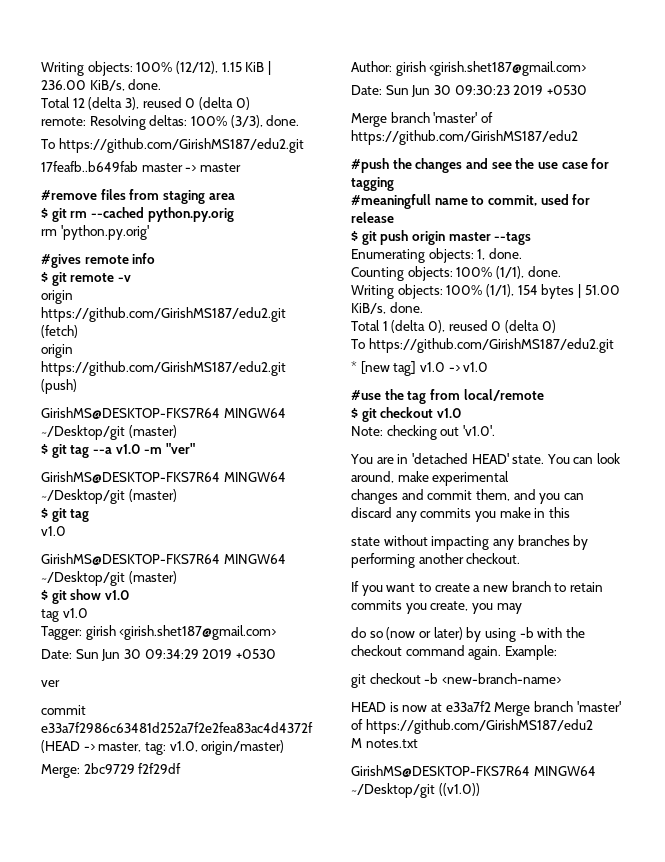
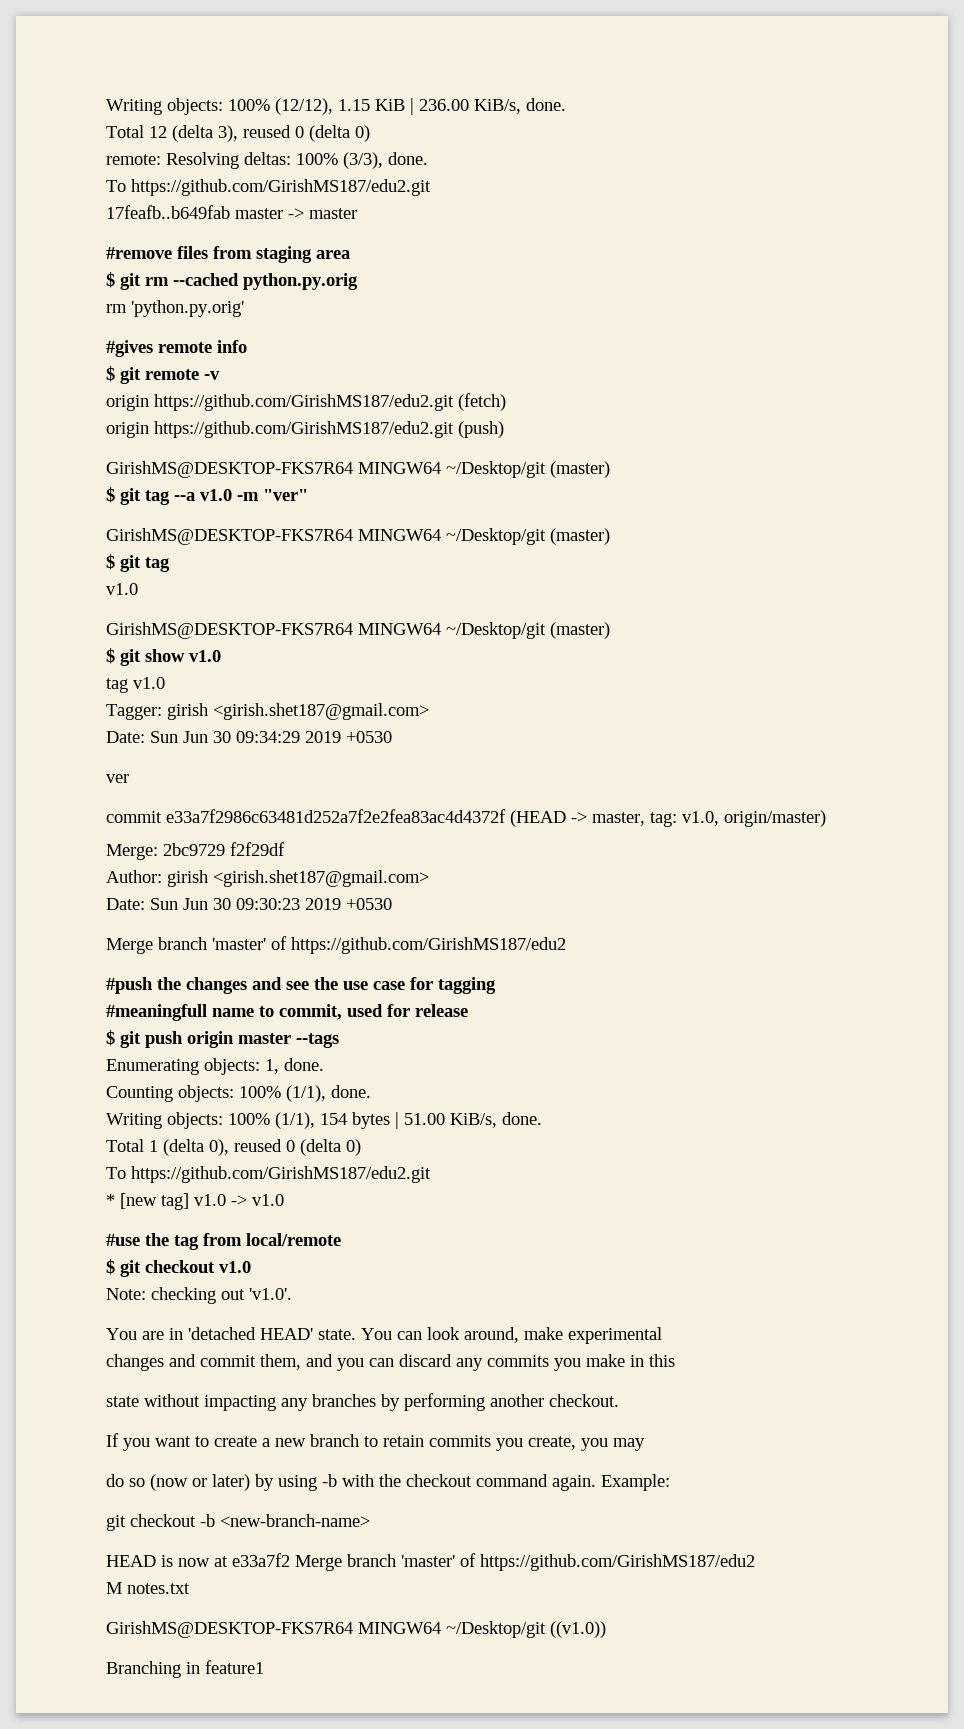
+ Branching in feature1

